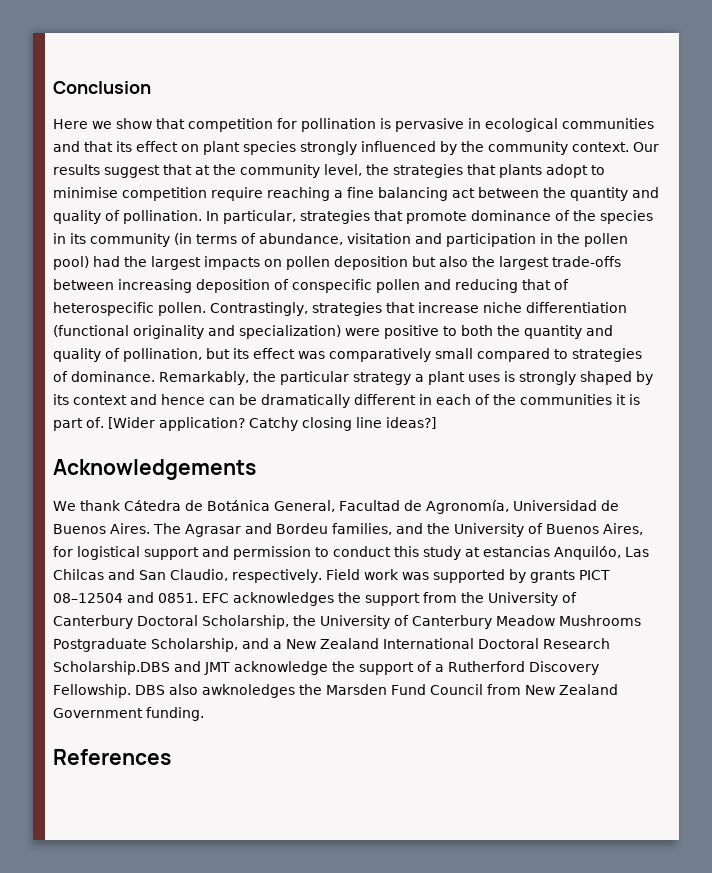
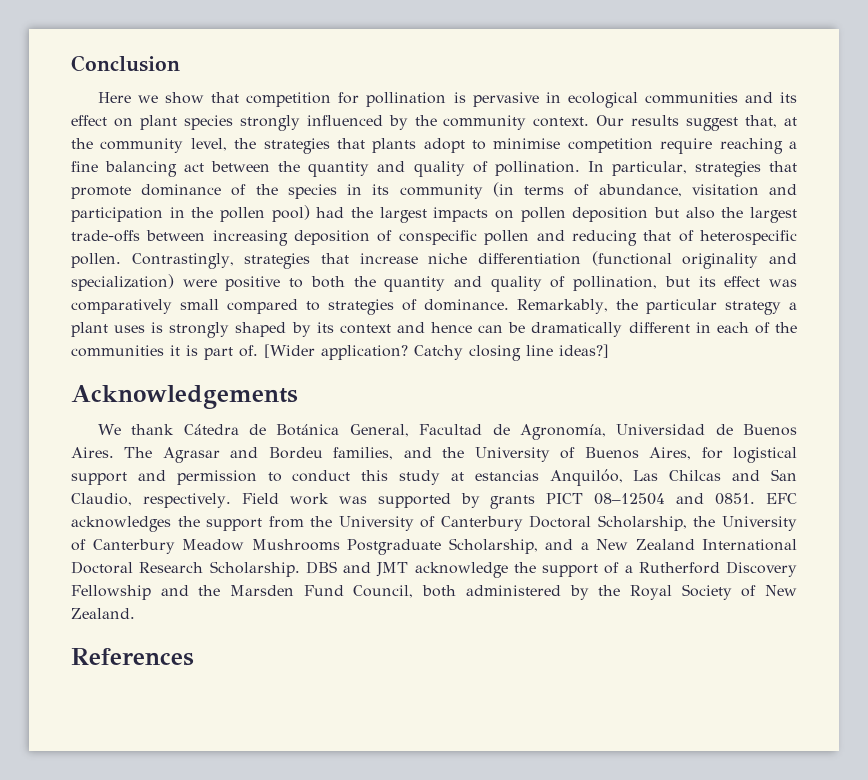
- Here we show that competition for pollination is pervasive in ecological communities and that its effect on plant species strongly influenced by the community context.
+ Here we show that competition for pollination is pervasive in ecological communities and its effect on plant species strongly influenced by the community context.
- Our results suggest that at the community level, the strategies that plants adopt to minimise competition require reaching a fine balancing act between the quantity and quality of pollination.
+ Our results suggest that, at the community level, the strategies that plants adopt to minimise competition require reaching a fine balancing act between the quantity and quality of pollination.
- EFC acknowledges the support from the University of Canterbury Doctoral Scholarship, the University of Canterbury Meadow Mushrooms Postgraduate Scholarship, and a New Zealand International Doctoral Research Scholarship.DBS and JMT acknowledge the support of a Rutherford Discovery Fellowship. DBS also awknoledges the Marsden Fund Council from New Zealand Government funding.
+ EFC acknowledges the support from the University of Canterbury Doctoral Scholarship, the University of Canterbury Meadow Mushrooms Postgraduate Scholarship, and a New Zealand International Doctoral Research Scholarship. DBS and JMT acknowledge the support of a Rutherford Discovery Fellowship and the Marsden Fund Council, both administered by the Royal Society of New Zealand.

